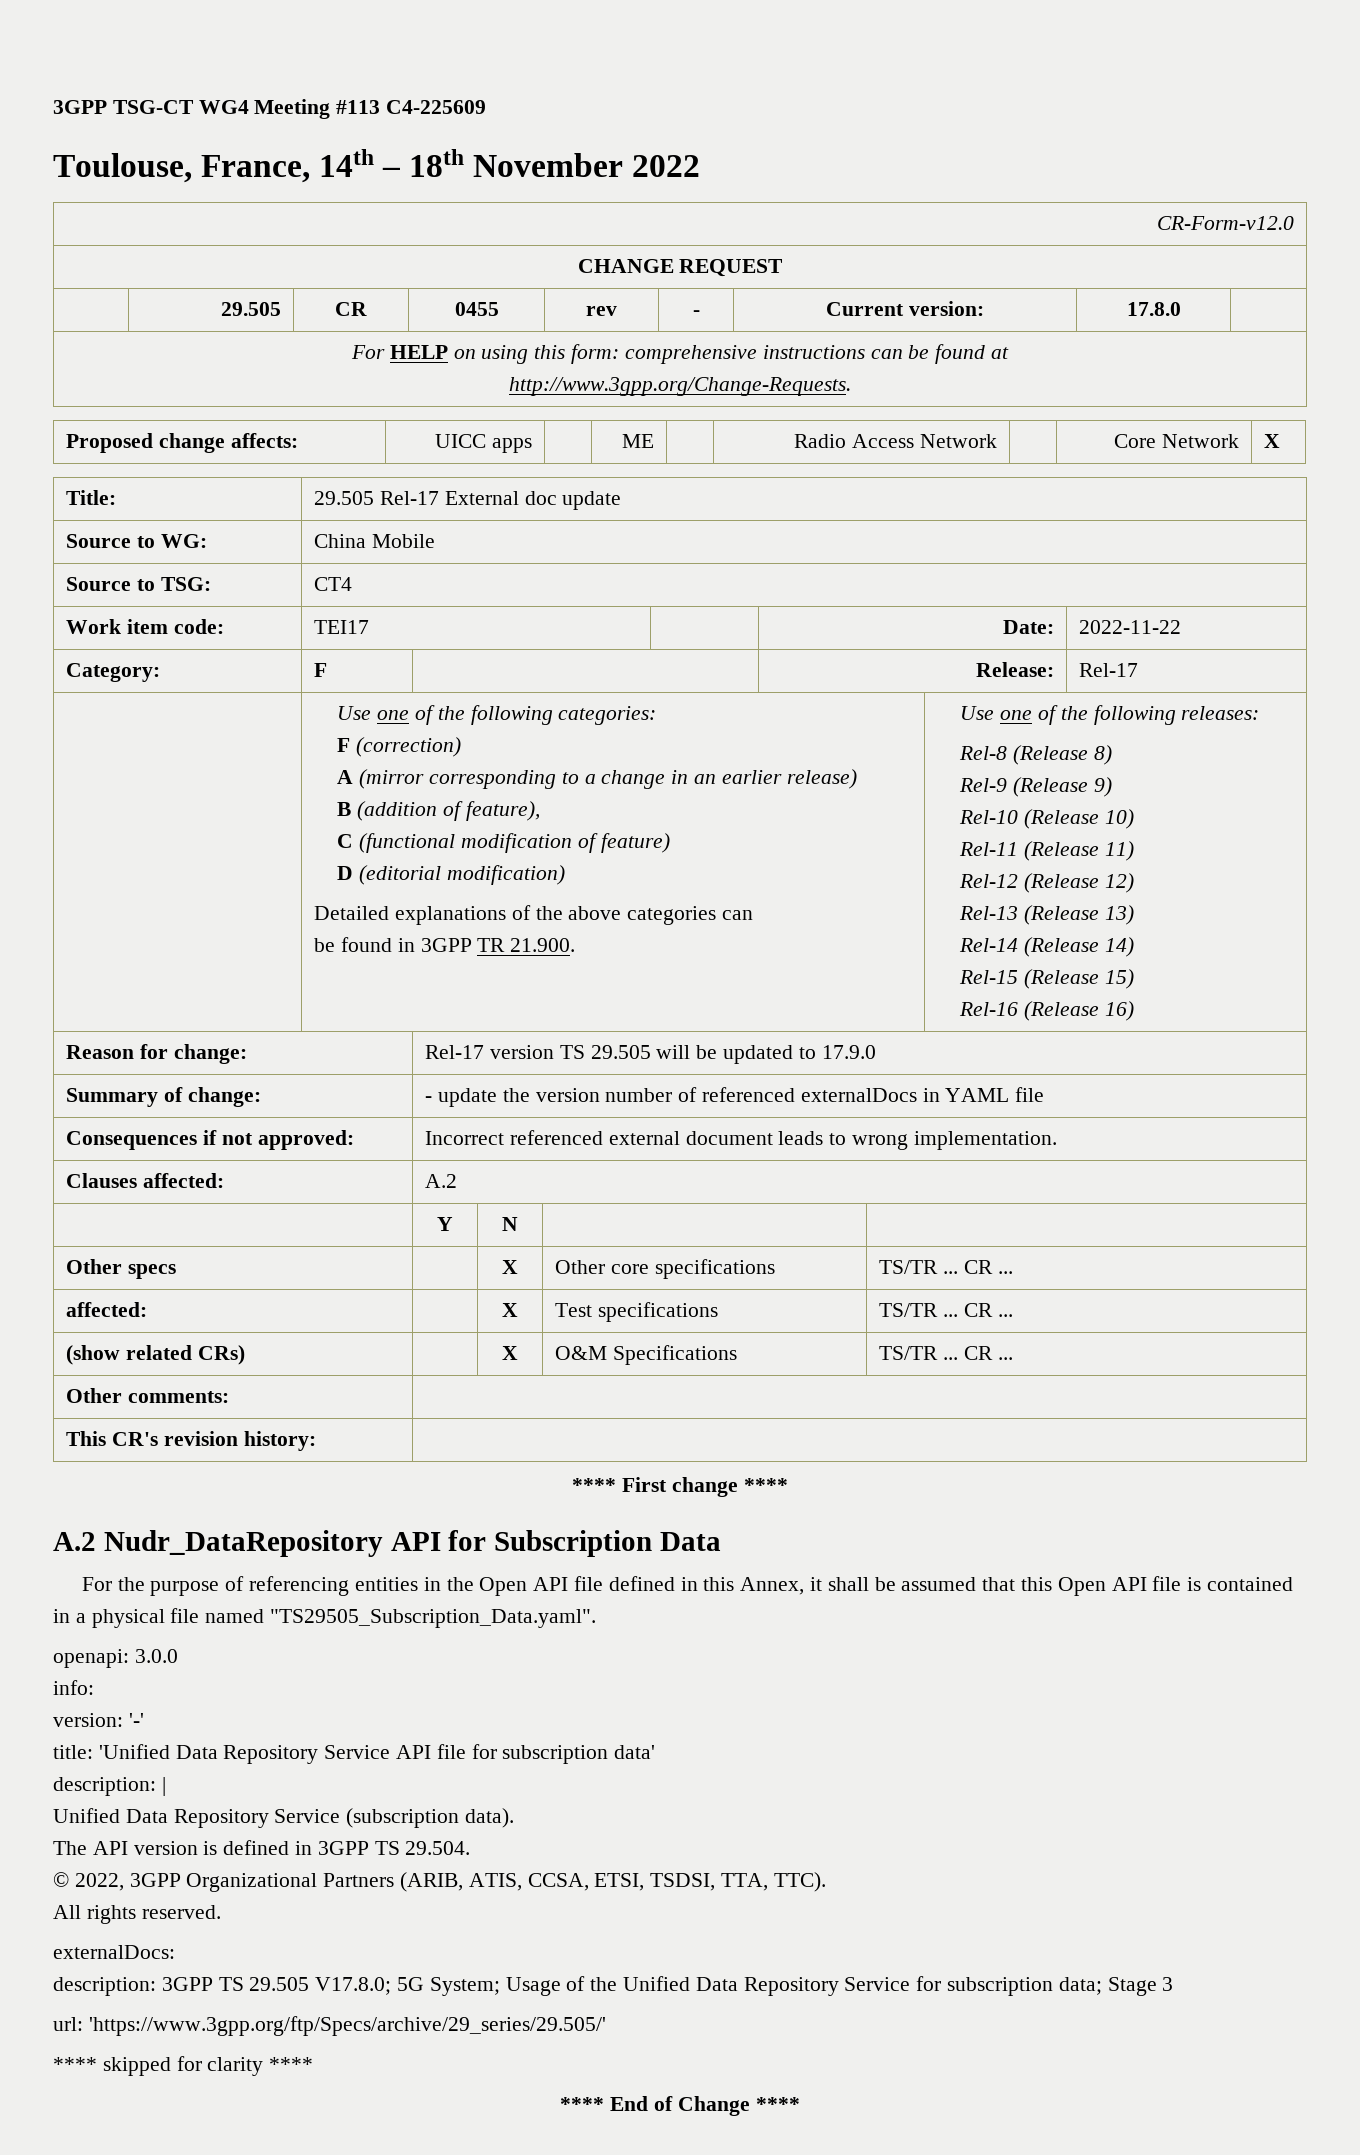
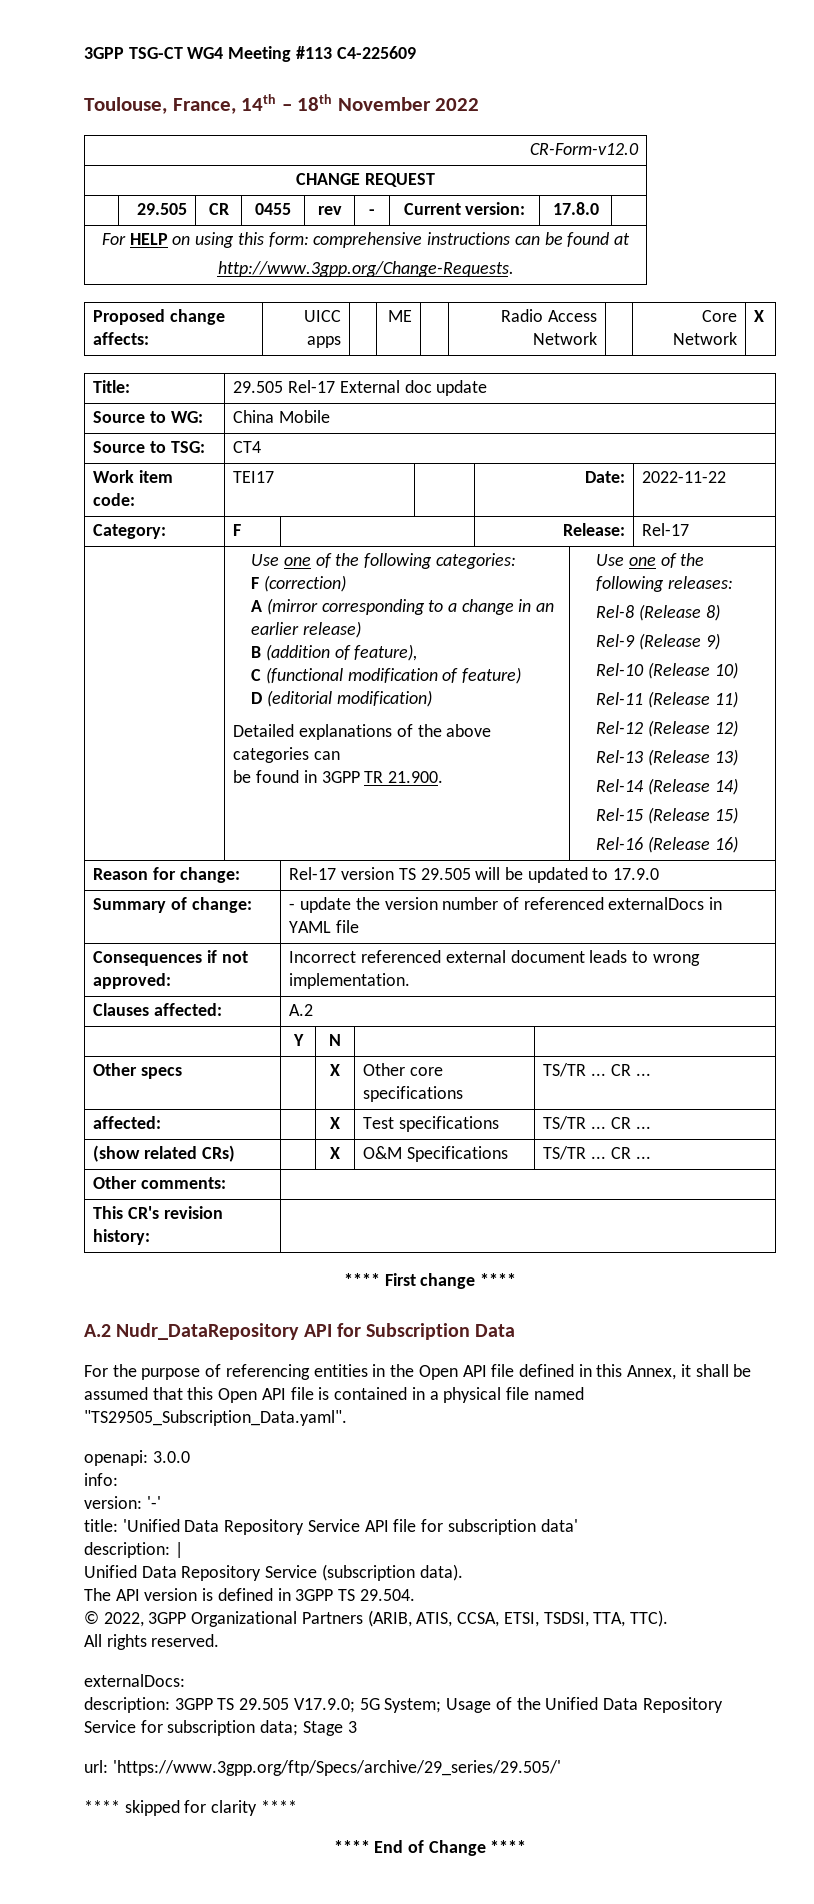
- description: 3GPP TS 29.505 V17.8.0; 5G System; Usage of the Unified Data Repository Service for subscription data; Stage 3
+ description: 3GPP TS 29.505 V17.9.0; 5G System; Usage of the Unified Data Repository Service for subscription data; Stage 3

